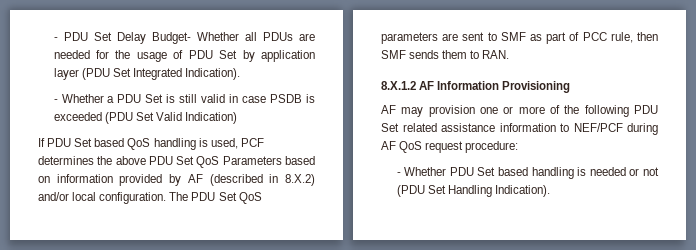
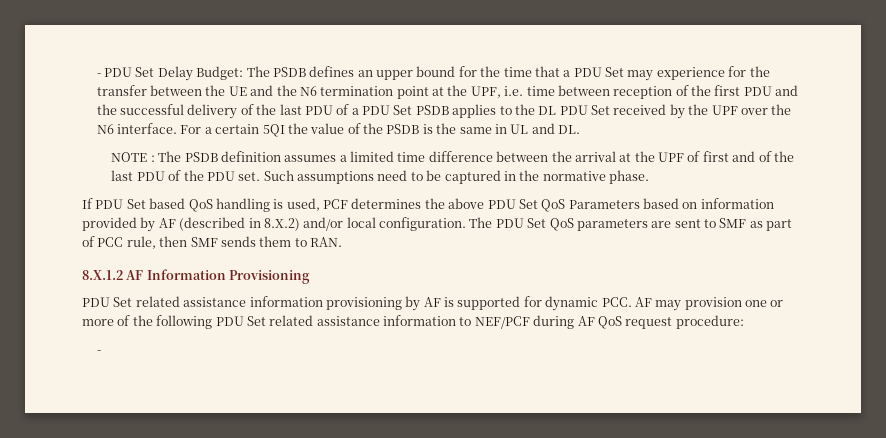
- - PDU Set Delay Budget- Whether all PDUs are needed for the usage of PDU Set by application layer (PDU Set Integrated Indication).
- - Whether a PDU Set is still valid in case PSDB is exceeded (PDU Set Valid Indication)
+ - PDU Set Delay Budget: The PSDB defines an upper bound for the time that a PDU Set may experience for the transfer between the UE and the N6 termination point at the UPF, i.e. time between reception of the first PDU and the successful delivery of the last PDU of a PDU Set PSDB applies to the DL PDU Set received by the UPF over the N6 interface. For a certain 5QI the value of the PSDB is the same in UL and DL.
+ NOTE : The PSDB definition assumes a limited time difference between the arrival at the UPF of first and of the last PDU of the PDU set. Such assumptions need to be captured in the normative phase.
- AF may provision one or more of the following PDU Set related assistance information to NEF/PCF during AF QoS request procedure:
- - Whether PDU Set based handling is needed or not (PDU Set Handling Indication).
+ PDU Set related assistance information provisioning by AF is supported for dynamic PCC. AF may provision one or more of the following PDU Set related assistance information to NEF/PCF during AF QoS request procedure:
+ -

